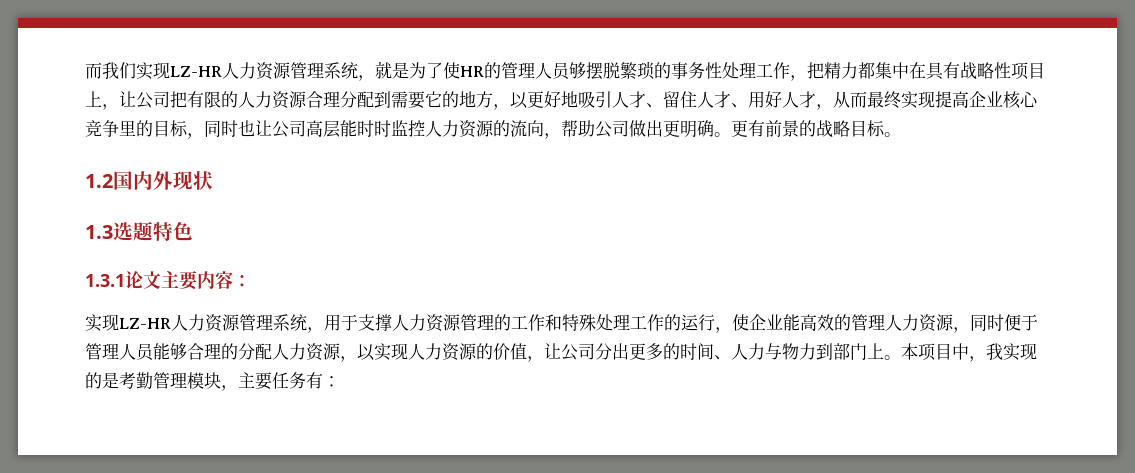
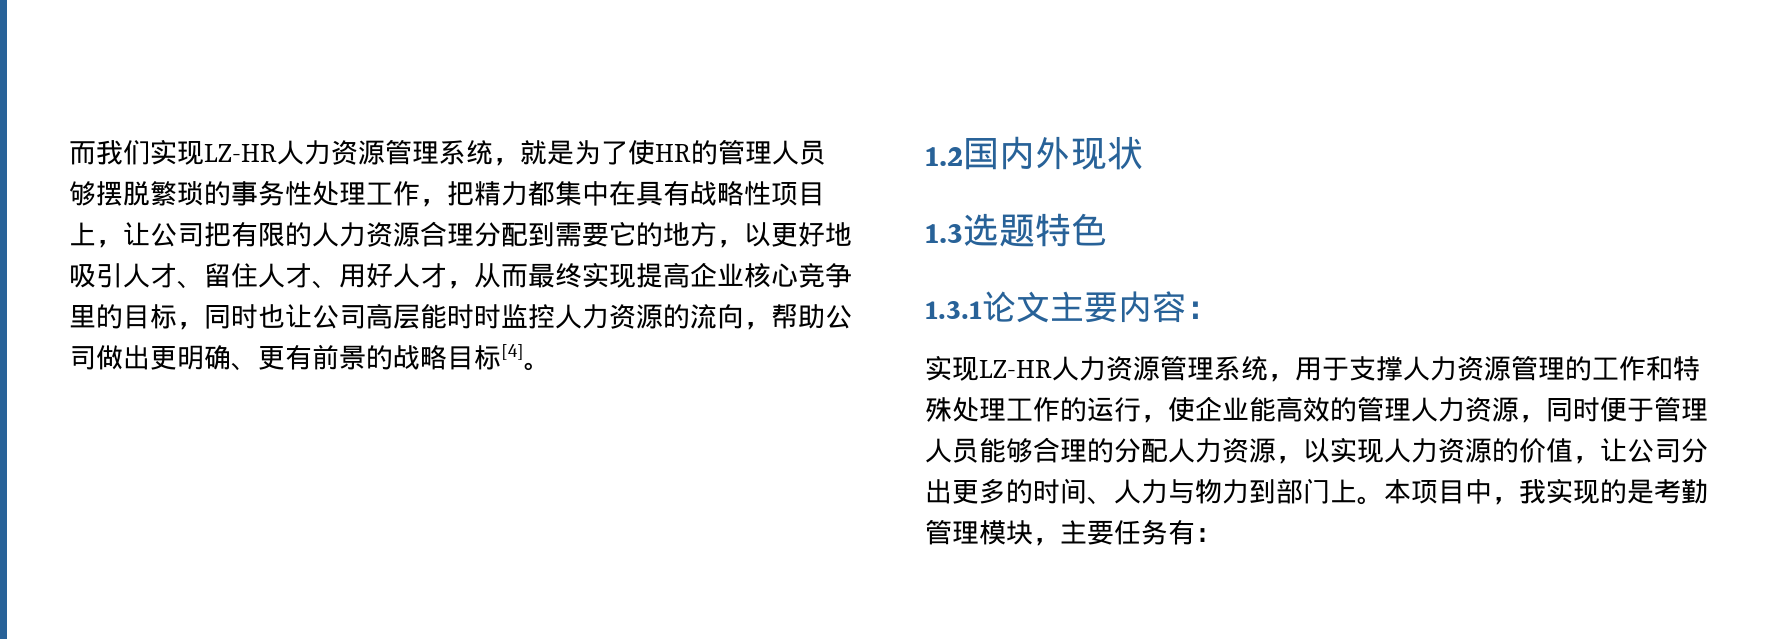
- 而我们实现LZ-HR人力资源管理系统，就是为了使HR的管理人员够摆脱繁琐的事务性处理工作，把精力都集中在具有战略性项目上，让公司把有限的人力资源合理分配到需要它的地方，以更好地吸引人才、留住人才、用好人才，从而最终实现提高企业核心竞争里的目标，同时也让公司高层能时时监控人力资源的流向，帮助公司做出更明确。更有前景的战略目标。
+ 而我们实现LZ-HR人力资源管理系统，就是为了使HR的管理人员够摆脱繁琐的事务性处理工作，把精力都集中在具有战略性项目上，让公司把有限的人力资源合理分配到需要它的地方，以更好地吸引人才、留住人才、用好人才，从而最终实现提高企业核心竞争里的目标，同时也让公司高层能时时监控人力资源的流向，帮助公司做出更明确、更有前景的战略目标[4]。

